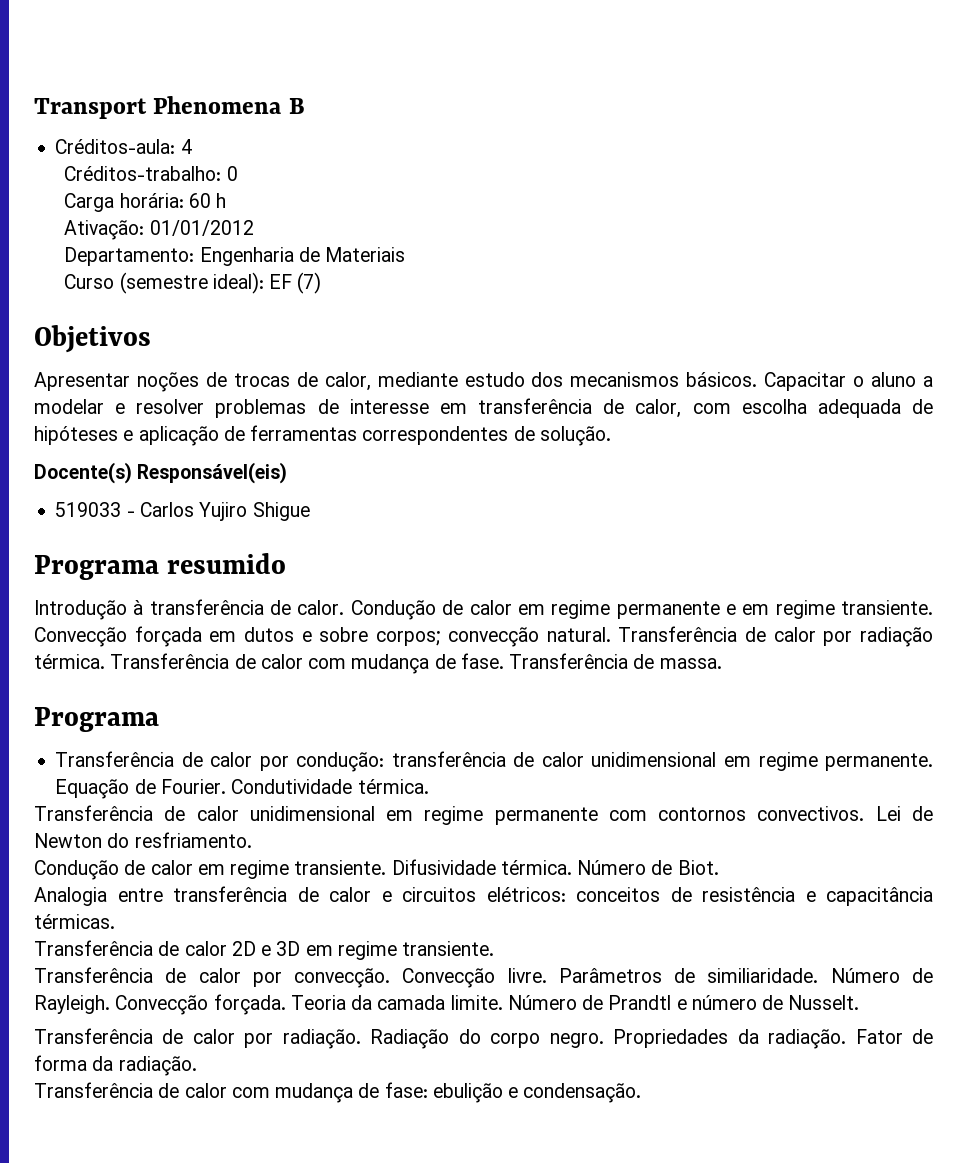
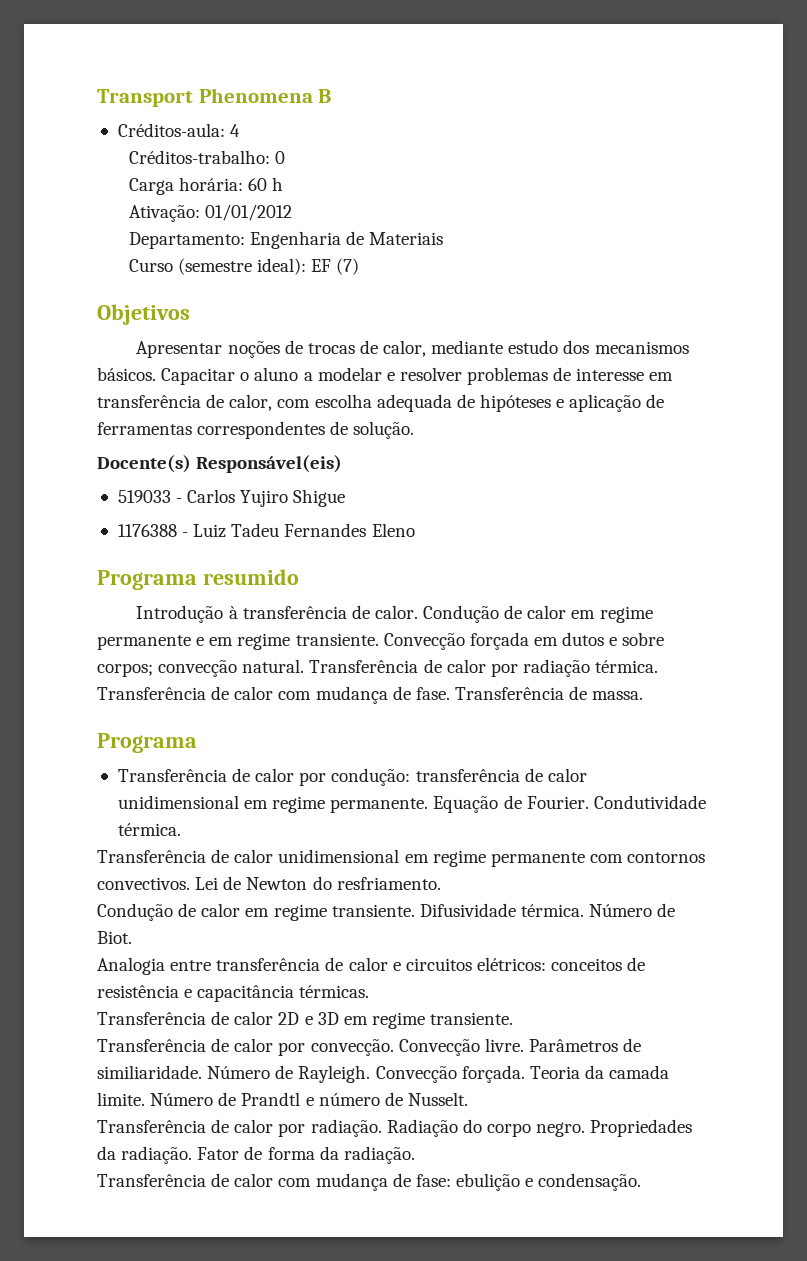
+ 1176388 - Luiz Tadeu Fernandes Eleno

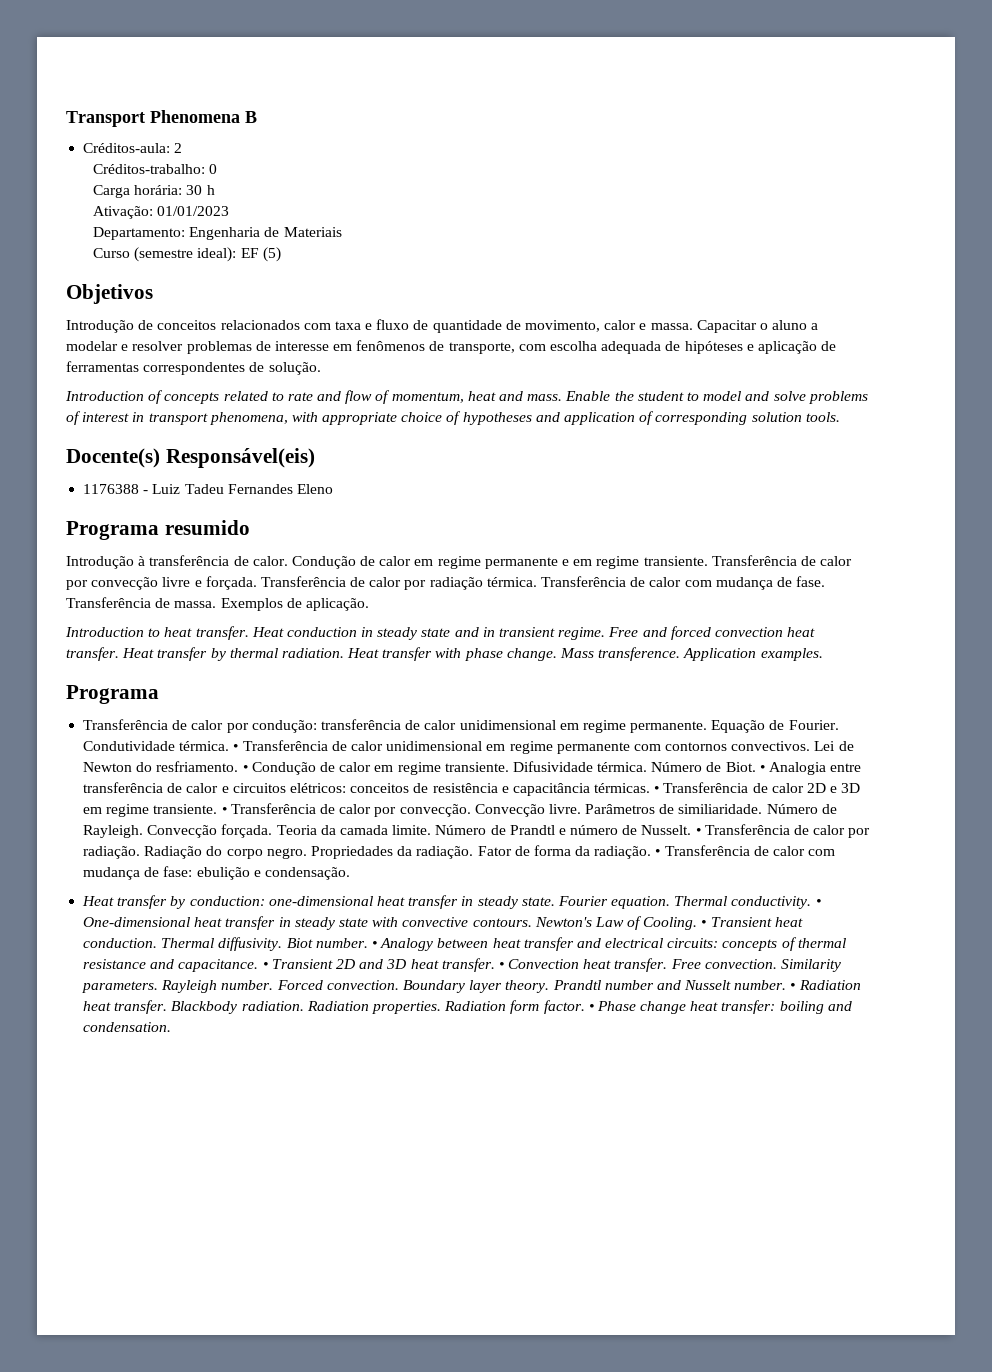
- Créditos-aula: 4
+ Créditos-aula: 2
- Carga horária: 60 h
+ Carga horária: 30 h
- Ativação: 01/01/2012
+ Ativação: 01/01/2023
- Curso (semestre ideal): EF (7)
+ Curso (semestre ideal): EF (5)
- Apresentar noções de trocas de calor, mediante estudo dos mecanismos básicos.
+ Introdução de conceitos relacionados com taxa e fluxo de quantidade de movimento, calor e massa.
- Capacitar o aluno a modelar e resolver problemas de interesse em transferência de calor, com escolha adequada de hipóteses e aplicação de ferramentas correspondentes de solução.
+ Capacitar o aluno a modelar e resolver problemas de interesse em fenômenos de transporte, com escolha adequada de hipóteses e aplicação de ferramentas correspondentes de solução.
+ Introduction of concepts related to rate and flow of momentum, heat and mass. Enable the student to model and solve problems of interest in transport phenomena, with appropriate choice of hypotheses and application of corresponding solution tools.
  Docente(s) Responsável(eis)
- 519033 - Carlos Yujiro Shigue
- Convecção forçada em dutos e sobre corpos; convecção natural.
+ Transferência de calor por convecção livre e forçada.
+ Exemplos de aplicação.
+ Introduction to heat transfer. Heat conduction in steady state and in transient regime. Free and forced convection heat transfer. Heat transfer by thermal radiation. Heat transfer with phase change. Mass transference. Application examples.
- Condutividade térmica.
- Transferência de calor unidimensional em regime permanente com contornos convectivos.
+ Condutividade térmica. • Transferência de calor unidimensional em regime permanente com contornos convectivos.
- Lei de Newton do resfriamento.
- Condução de calor em regime transiente.
+ Lei de Newton do resfriamento. • Condução de calor em regime transiente.
- Número de Biot.
- Analogia entre transferência de calor e circuitos elétricos: conceitos de resistência e capacitância térmicas.
- Transferência de calor 2D e 3D em regime transiente.
- Transferência de calor por convecção.
+ Número de Biot. • Analogia entre transferência de calor e circuitos elétricos: conceitos de resistência e capacitância térmicas. • Transferência de calor 2D e 3D em regime transiente. • Transferência de calor por convecção.
- Número de Prandtl e número de Nusselt.
- Transferência de calor por radiação.
+ Número de Prandtl e número de Nusselt. • Transferência de calor por radiação.
- Fator de forma da radiação.
- Transferência de calor com mudança de fase: ebulição e condensação.
+ Fator de forma da radiação. • Transferência de calor com mudança de fase: ebulição e condensação.
+ Heat transfer by conduction: one-dimensional heat transfer in steady state. Fourier equation. Thermal conductivity. • One-dimensional heat transfer in steady state with convective contours. Newton's Law of Cooling. • Transient heat conduction. Thermal diffusivity. Biot number. • Analogy between heat transfer and electrical circuits: concepts of thermal resistance and capacitance. • Transient 2D and 3D heat transfer. • Convection heat transfer. Free convection. Similarity parameters. Rayleigh number. Forced convection. Boundary layer theory. Prandtl number and Nusselt number. • Radiation heat transfer. Blackbody radiation. Radiation properties. Radiation form factor. • Phase change heat transfer: boiling and condensation.

